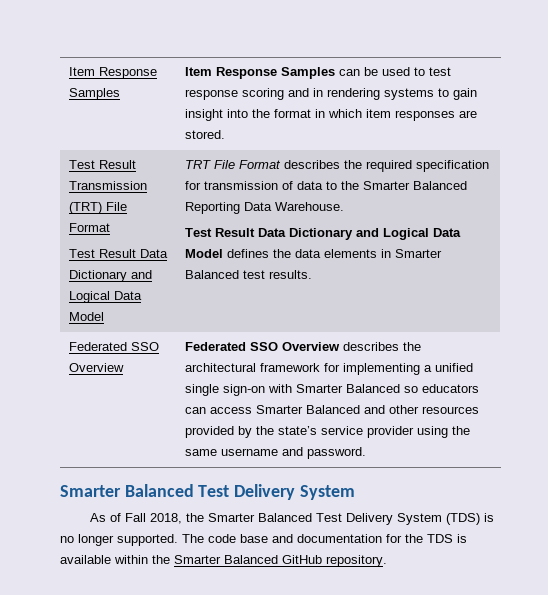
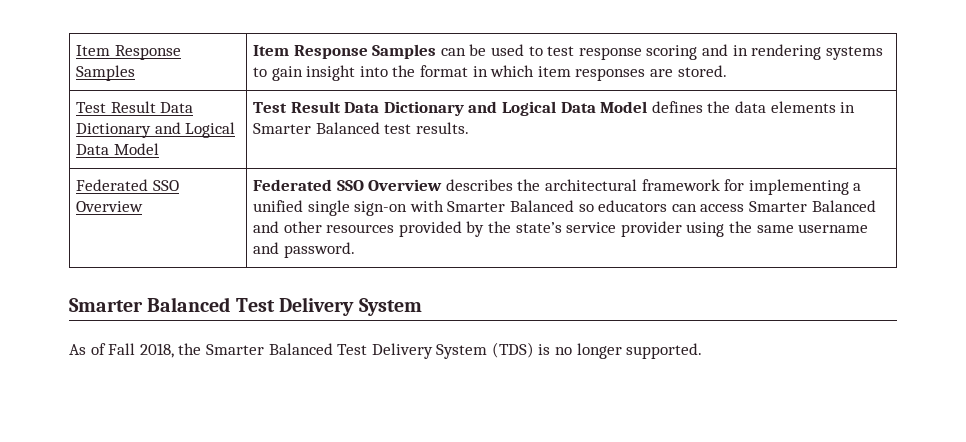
  Item Response Samples | Item Response Samples can be used to test response scoring and in rendering systems to gain insight into the format in which item responses are stored.
- Test Result Transmission (TRT) File Format
- TRT File Format describes the required specification for transmission of data to the Smarter Balanced Reporting Data Warehouse.
- The code base and documentation for the TDS is available within the Smarter Balanced GitHub repository.

